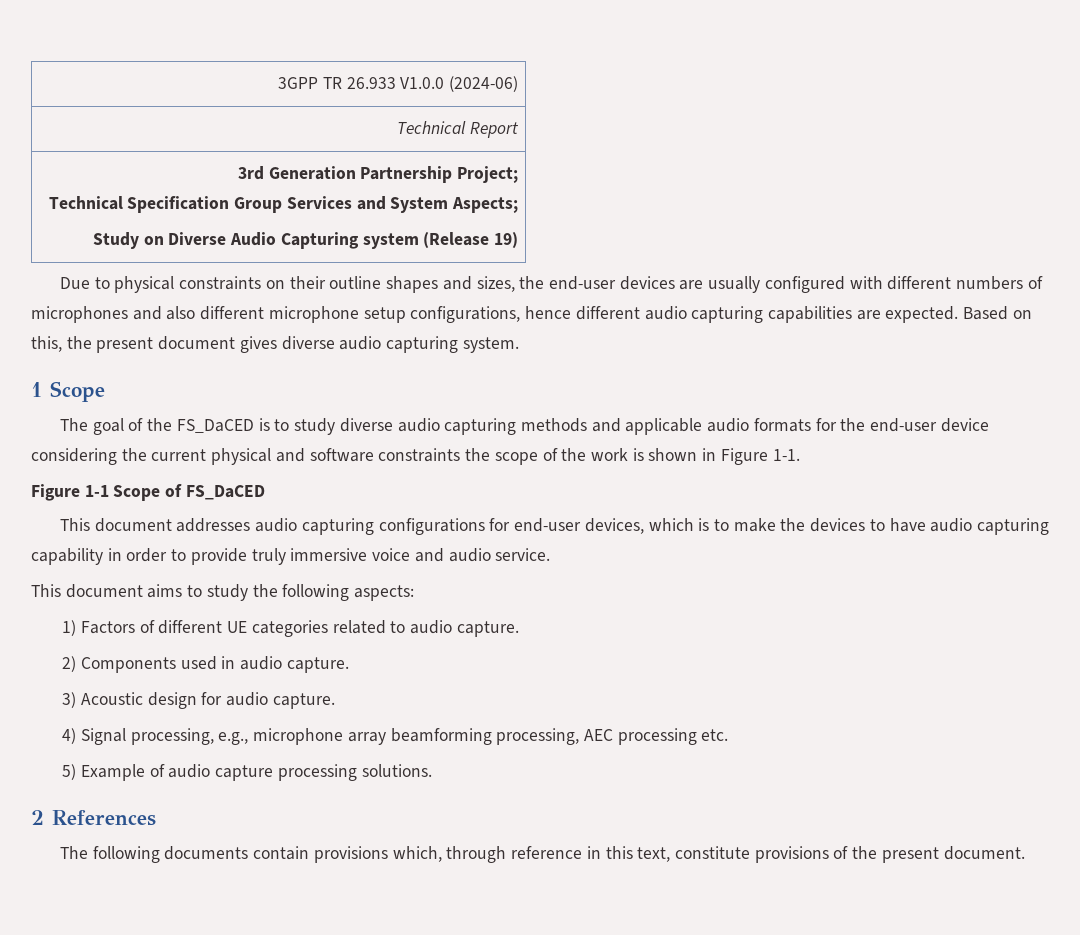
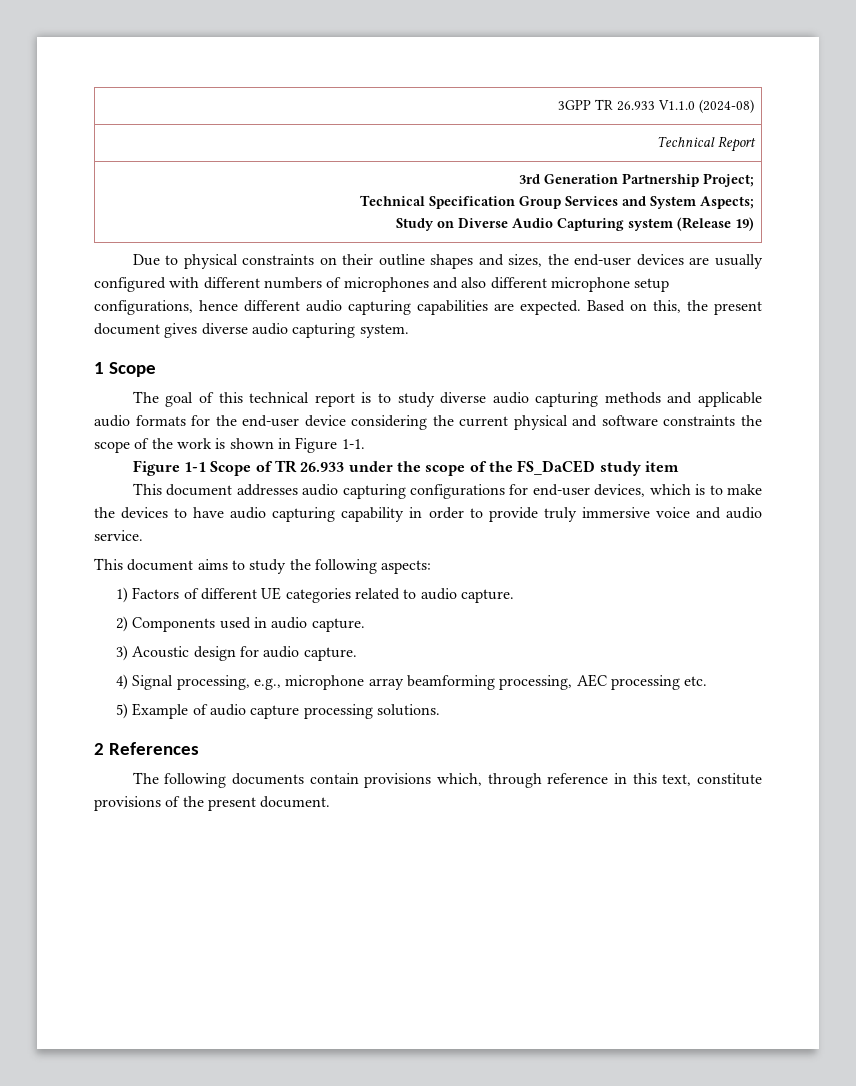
- 3GPP TR 26.933 V1.0.0 (2024-06)
+ 3GPP TR 26.933 V1.1.0 (2024-08)
- The goal of the FS_DaCED is to study diverse audio capturing methods and applicable audio formats for the end-user device considering the current physical and software constraints the scope of the work is shown in Figure 1-1.
+ The goal of this technical report is to study diverse audio capturing methods and applicable audio formats for the end-user device considering the current physical and software constraints the scope of the work is shown in Figure 1-1.
- Figure 1-1 Scope of FS_DaCED
+ Figure 1-1 Scope of TR 26.933 under the scope of the FS_DaCED study item

